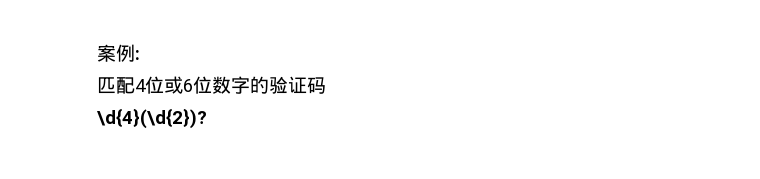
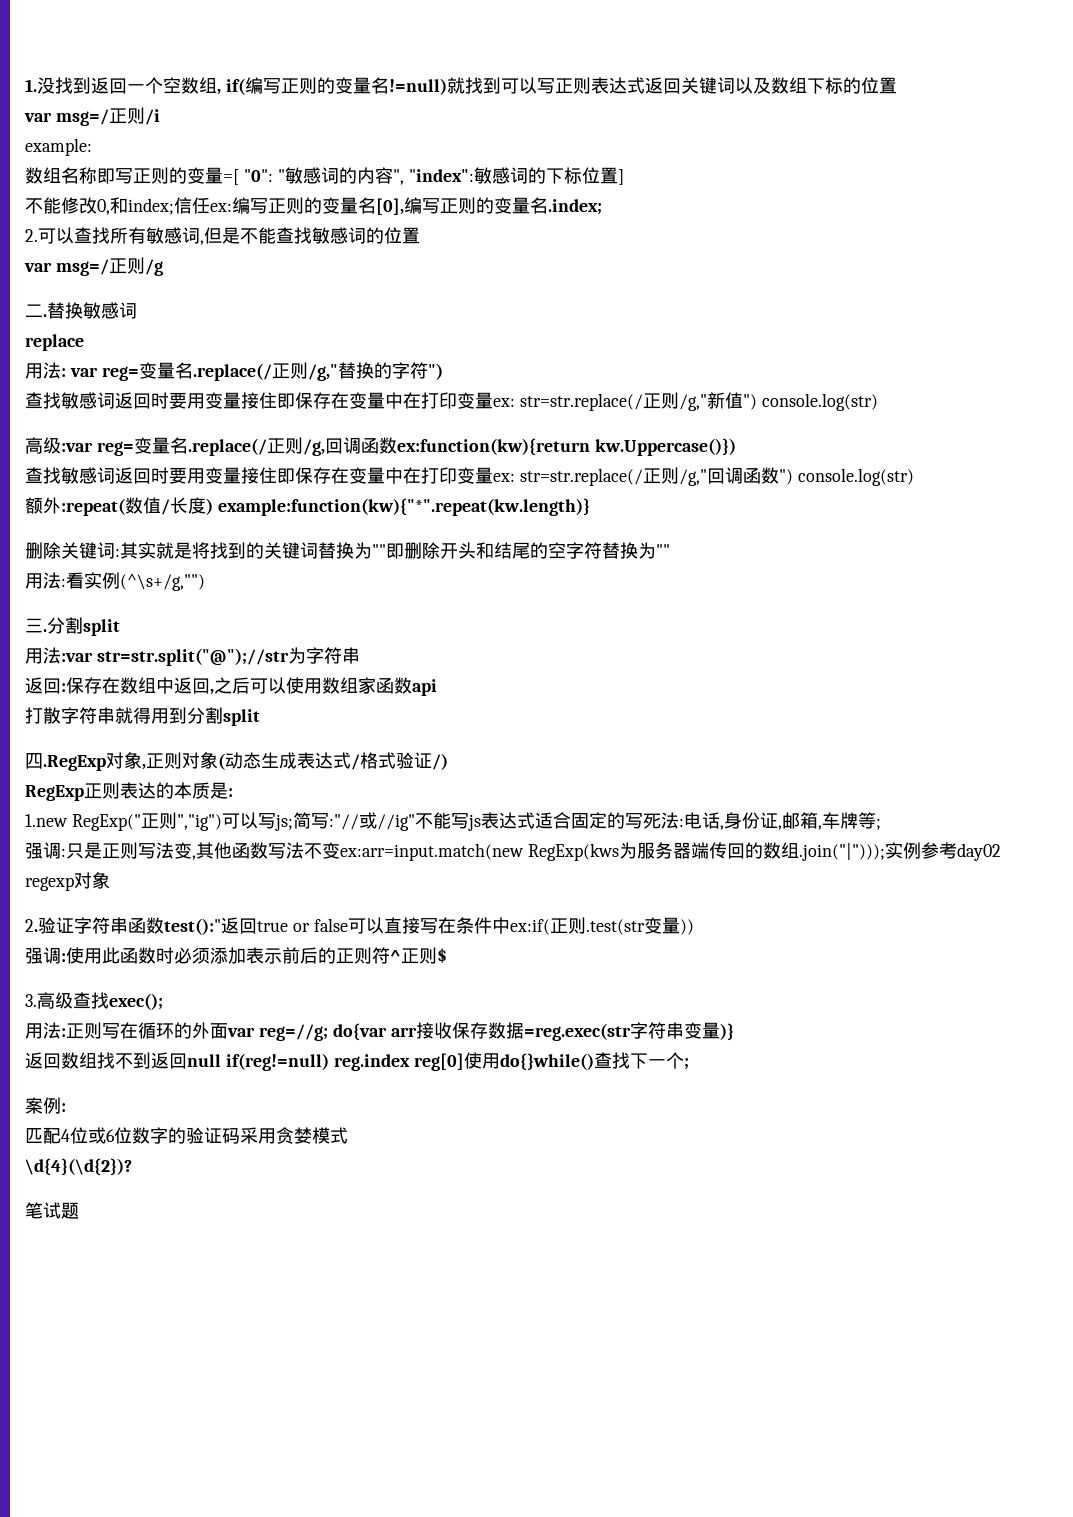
+ 1.没找到返回一个空数组, if(编写正则的变量名!=null)就找到可以写正则表达式返回关键词以及数组下标的位置
+ var msg=/正则/i
+ example:
+ 数组名称即写正则的变量=[ "0": "敏感词的内容", "index":敏感词的下标位置]
+ 不能修改0,和index;信任ex:编写正则的变量名[0],编写正则的变量名.index;
+ 2.可以查找所有敏感词,但是不能查找敏感词的位置
+ var msg=/正则/g
+ 二.替换敏感词
+ replace
+ 用法: var reg=变量名.replace(/正则/g,"替换的字符")
+ 查找敏感词返回时要用变量接住即保存在变量中在打印变量ex: str=str.replace(/正则/g,"新值") console.log(str)
+ 高级:var reg=变量名.replace(/正则/g,回调函数ex:function(kw){return kw.Uppercase()})
+ 查找敏感词返回时要用变量接住即保存在变量中在打印变量ex: str=str.replace(/正则/g,"回调函数") console.log(str)
+ 额外:repeat(数值/长度) example:function(kw){"*".repeat(kw.length)}
+ 删除关键词:其实就是将找到的关键词替换为""即删除开头和结尾的空字符替换为""
+ 用法:看实例(^\s+/g,"")
+ 三.分割split
+ 用法:var str=str.split("@");//str为字符串
+ 返回:保存在数组中返回,之后可以使用数组家函数api
+ 打散字符串就得用到分割split
+ 四.RegExp对象,正则对象(动态生成表达式/格式验证/)
+ RegExp正则表达的本质是:
+ 1.new RegExp("正则","ig")可以写js;简写:"//或//ig"不能写js表达式适合固定的写死法:电话,身份证,邮箱,车牌等;
+ 强调:只是正则写法变,其他函数写法不变ex:arr=input.match(new RegExp(kws为服务器端传回的数组.join("|")));实例参考day02 regexp对象
+ 2.验证字符串函数test():"返回true or false可以直接写在条件中ex:if(正则.test(str变量))
+ 强调:使用此函数时必须添加表示前后的正则符^正则$
+ 3.高级查找exec();
+ 用法:正则写在循环的外面var reg=//g; do{var arr接收保存数据=reg.exec(str字符串变量)}
+ 返回数组找不到返回null if(reg!=null) reg.index reg[0]使用do{}while()查找下一个;
- 匹配4位或6位数字的验证码
+ 匹配4位或6位数字的验证码采用贪婪模式
+ 笔试题

